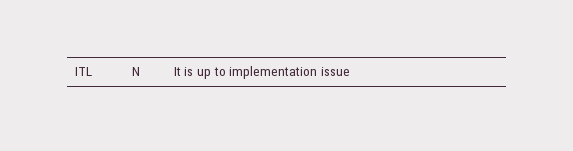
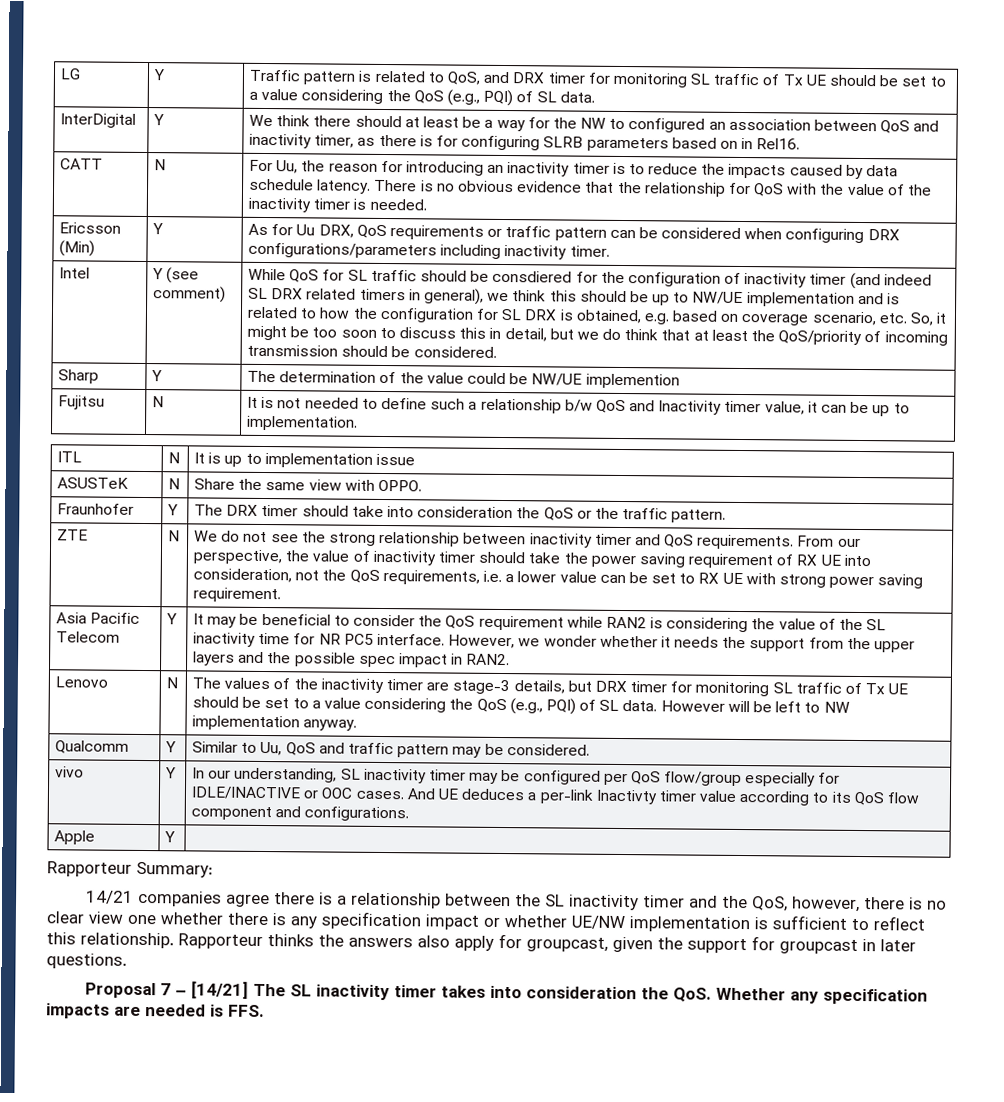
+ LG | Y | Traffic pattern is related to QoS, and DRX timer for monitoring SL traffic of Tx UE should be set to a value considering the QoS (e.g., PQI) of SL data.
+ InterDigital | Y | We think there should at least be a way for the NW to configured an association between QoS and inactivity timer, as there is for configuring SLRB parameters based on in Rel16.
+ CATT | N | For Uu, the reason for introducing an inactivity timer is to reduce the impacts caused by data schedule latency. There is no obvious evidence that the relationship for QoS with the value of the inactivity timer is needed.
+ Ericsson (Min) | Y | As for Uu DRX, QoS requirements or traffic pattern can be considered when configuring DRX configurations/parameters including inactivity timer.
+ Intel | Y (see comment) | While QoS for SL traffic should be consdiered for the configuration of inactivity timer (and indeed SL DRX related timers in general), we think this should be up to NW/UE implementation and is related to how the configuration for SL DRX is obtained, e.g. based on coverage scenario, etc. So, it might be too soon to discuss this in detail, but we do think that at least the QoS/priority of incoming transmission should be considered.
+ Sharp | Y | The determination of the value could be NW/UE implemention
+ Fujitsu | N | It is not needed to define such a relationship b/w QoS and Inactivity timer value, it can be up to implementation.
+ ASUSTeK | N | Share the same view with OPPO.
+ Fraunhofer | Y | The DRX timer should take into consideration the QoS or the traffic pattern.
+ ZTE | N | We do not see the strong relationship between inactivity timer and QoS requirements. From our perspective, the value of inactivity timer should take the power saving requirement of RX UE into consideration, not the QoS requirements, i.e. a lower value can be set to RX UE with strong power saving requirement.
+ Asia Pacific Telecom | Y | It may be beneficial to consider the QoS requirement while RAN2 is considering the value of the SL inactivity time for NR PC5 interface. However, we wonder whether it needs the support from the upper layers and the possible spec impact in RAN2.
+ Lenovo | N | The values of the inactivity timer are stage-3 details, but DRX timer for monitoring SL traffic of Tx UE should be set to a value considering the QoS (e.g., PQI) of SL data. However will be left to NW implementation anyway.
+ Qualcomm | Y | Similar to Uu, QoS and traffic pattern may be considered.
+ vivo | Y | In our understanding, SL inactivity timer may be configured per QoS flow/group especially for IDLE/INACTIVE or OOC cases. And UE deduces a per-link Inactivty timer value according to its QoS flow component and configurations.
+ Apple | Y |
+ Rapporteur Summary:
+ 14/21 companies agree there is a relationship between the SL inactivity timer and the QoS, however, there is no clear view one whether there is any specification impact or whether UE/NW implementation is sufficient to reflect this relationship. Rapporteur thinks the answers also apply for groupcast, given the support for groupcast in later questions.
+ Proposal 7 – [14/21] The SL inactivity timer takes into consideration the QoS. Whether any specification impacts are needed is FFS.

